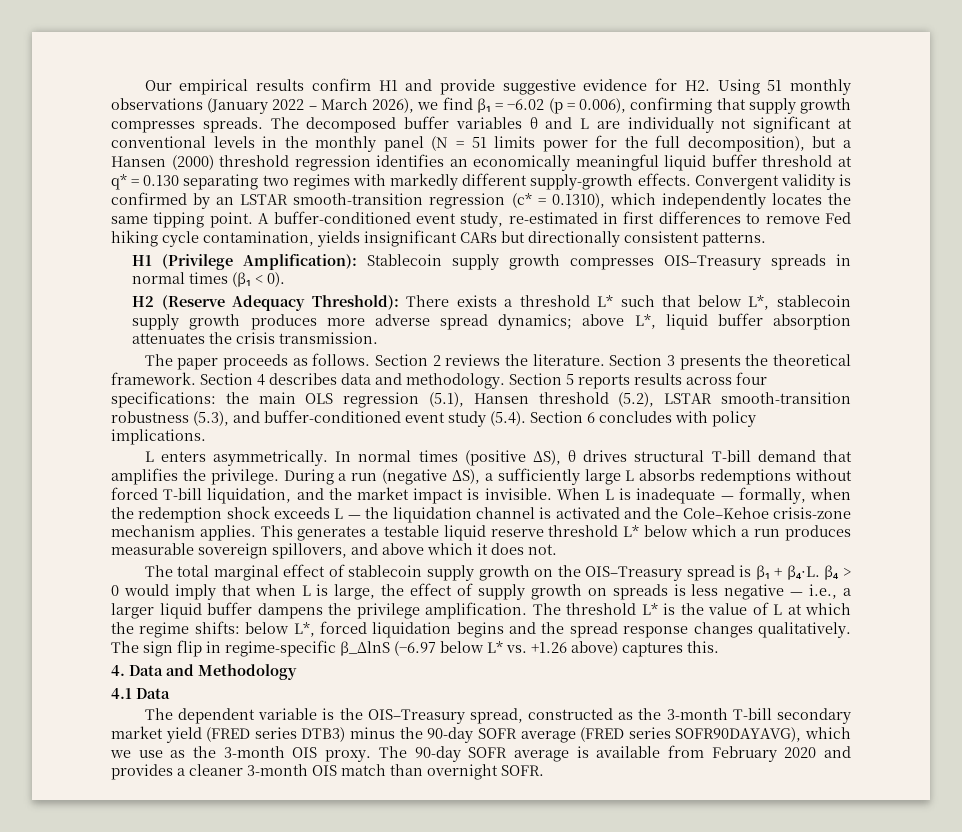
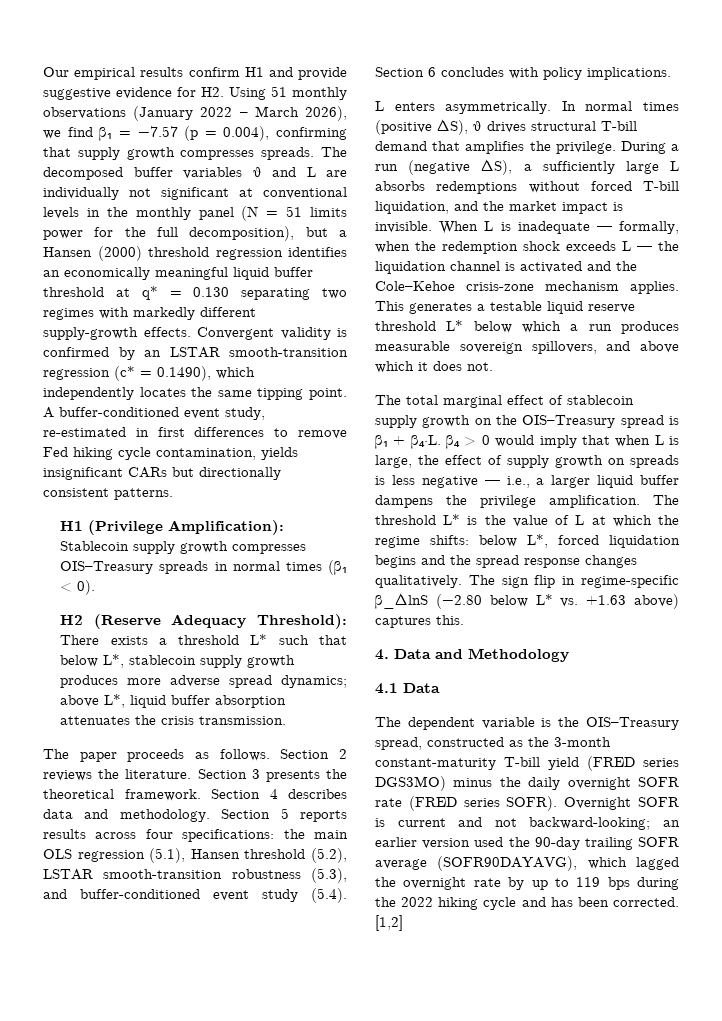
- Our empirical results confirm H1 and provide suggestive evidence for H2. Using 51 monthly observations (January 2022 – March 2026), we find β₁ = −6.02 (p = 0.006), confirming that supply growth compresses spreads.
+ Our empirical results confirm H1 and provide suggestive evidence for H2. Using 51 monthly observations (January 2022 – March 2026), we find β₁ = −7.57 (p = 0.004), confirming that supply growth compresses spreads.
- Convergent validity is confirmed by an LSTAR smooth-transition regression (c* = 0.1310), which independently locates the same tipping point.
+ Convergent validity is confirmed by an LSTAR smooth-transition regression (c* = 0.1490), which independently locates the same tipping point.
- The sign flip in regime-specific β_ΔlnS (−6.97 below L* vs. +1.26 above) captures this.
+ The sign flip in regime-specific β_ΔlnS (−2.80 below L* vs. +1.63 above) captures this.
- The dependent variable is the OIS–Treasury spread, constructed as the 3-month T-bill secondary market yield (FRED series DTB3) minus the 90-day SOFR average (FRED series SOFR90DAYAVG), which we use as the 3-month OIS proxy. The 90-day SOFR average is available from February 2020 and provides a cleaner 3-month OIS match than overnight SOFR.
+ The dependent variable is the OIS–Treasury spread, constructed as the 3-month constant-maturity T-bill yield (FRED series DGS3MO) minus the daily overnight SOFR rate (FRED series SOFR). Overnight SOFR is current and not backward-looking; an earlier version used the 90-day trailing SOFR average (SOFR90DAYAVG), which lagged the overnight rate by up to 119 bps during the 2022 hiking cycle and has been corrected. [1,2]

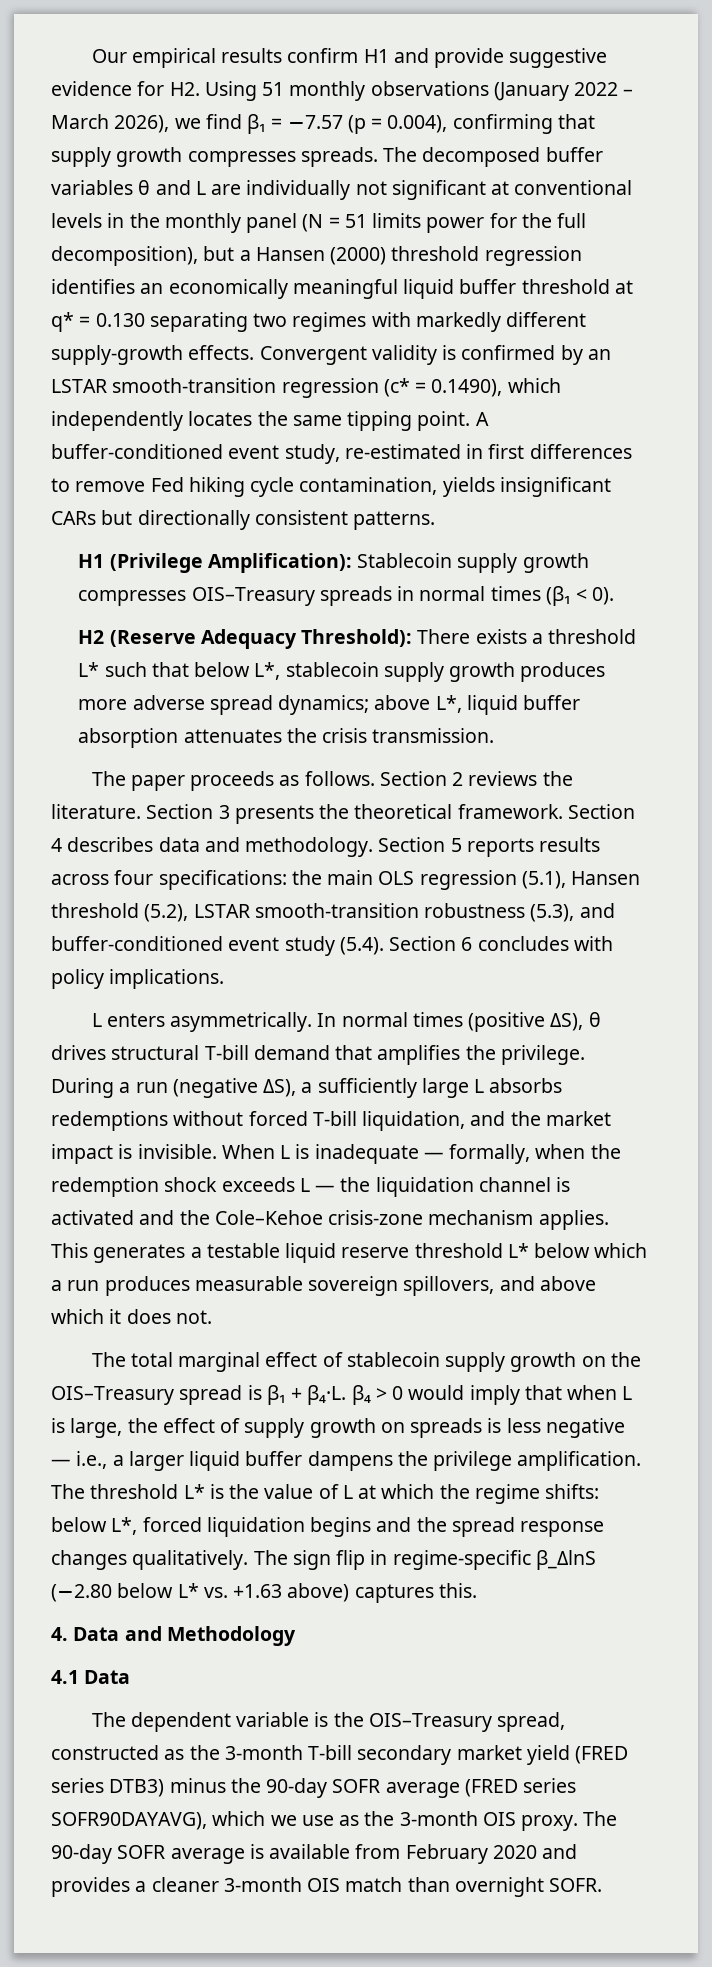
- The dependent variable is the OIS–Treasury spread, constructed as the 3-month constant-maturity T-bill yield (FRED series DGS3MO) minus the daily overnight SOFR rate (FRED series SOFR). Overnight SOFR is current and not backward-looking; an earlier version used the 90-day trailing SOFR average (SOFR90DAYAVG), which lagged the overnight rate by up to 119 bps during the 2022 hiking cycle and has been corrected. [1,2]
+ The dependent variable is the OIS–Treasury spread, constructed as the 3-month T-bill secondary market yield (FRED series DTB3) minus the 90-day SOFR average (FRED series SOFR90DAYAVG), which we use as the 3-month OIS proxy. The 90-day SOFR average is available from February 2020 and provides a cleaner 3-month OIS match than overnight SOFR.

